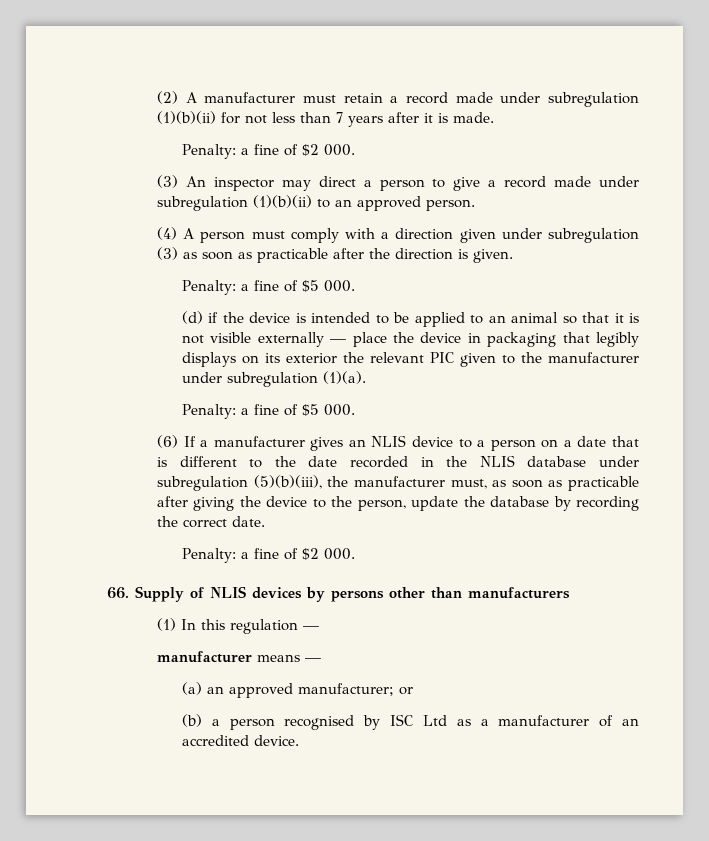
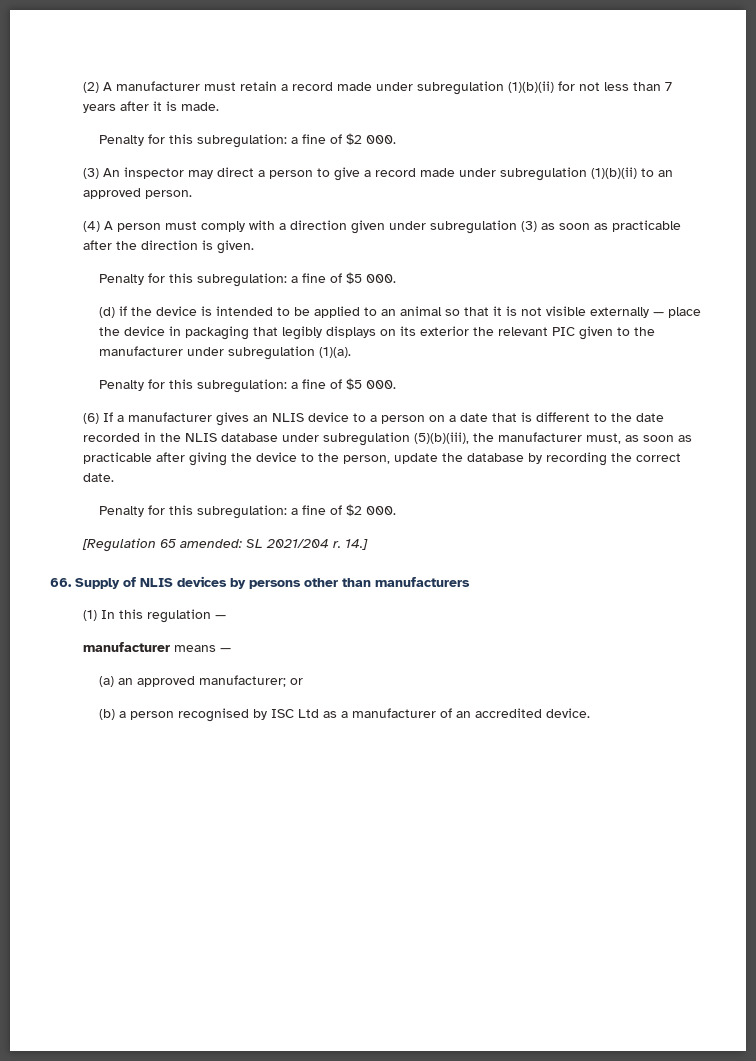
  (2) A manufacturer must retain a record made under subregulation (1)(b)(ii) for not less than 7 years after it is made.
- Penalty: a fine of $2 000.
+ Penalty for this subregulation: a fine of $2 000.
  (4) A person must comply with a direction given under subregulation (3) as soon as practicable after the direction is given.
- Penalty: a fine of $5 000.
+ Penalty for this subregulation: a fine of $5 000.
  (d) if the device is intended to be applied to an animal so that it is not visible externally — place the device in packaging that legibly displays on its exterior the relevant PIC given to the manufacturer under subregulation (1)(a).
- Penalty: a fine of $5 000.
+ Penalty for this subregulation: a fine of $5 000.
  (6) If a manufacturer gives an NLIS device to a person on a date that is different to the date recorded in the NLIS database under subregulation (5)(b)(iii), the manufacturer must, as soon as practicable after giving the device to the person, update the database by recording the correct date.
- Penalty: a fine of $2 000.
+ Penalty for this subregulation: a fine of $2 000.
+ [Regulation 65 amended: SL 2021/204 r. 14.]

